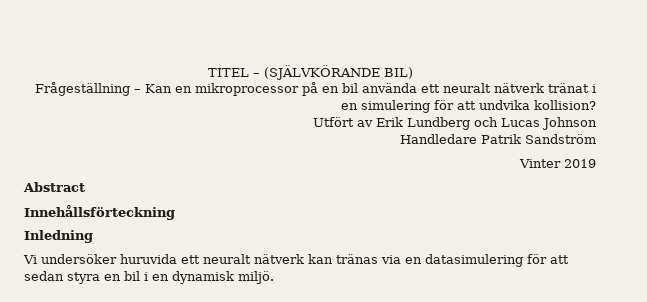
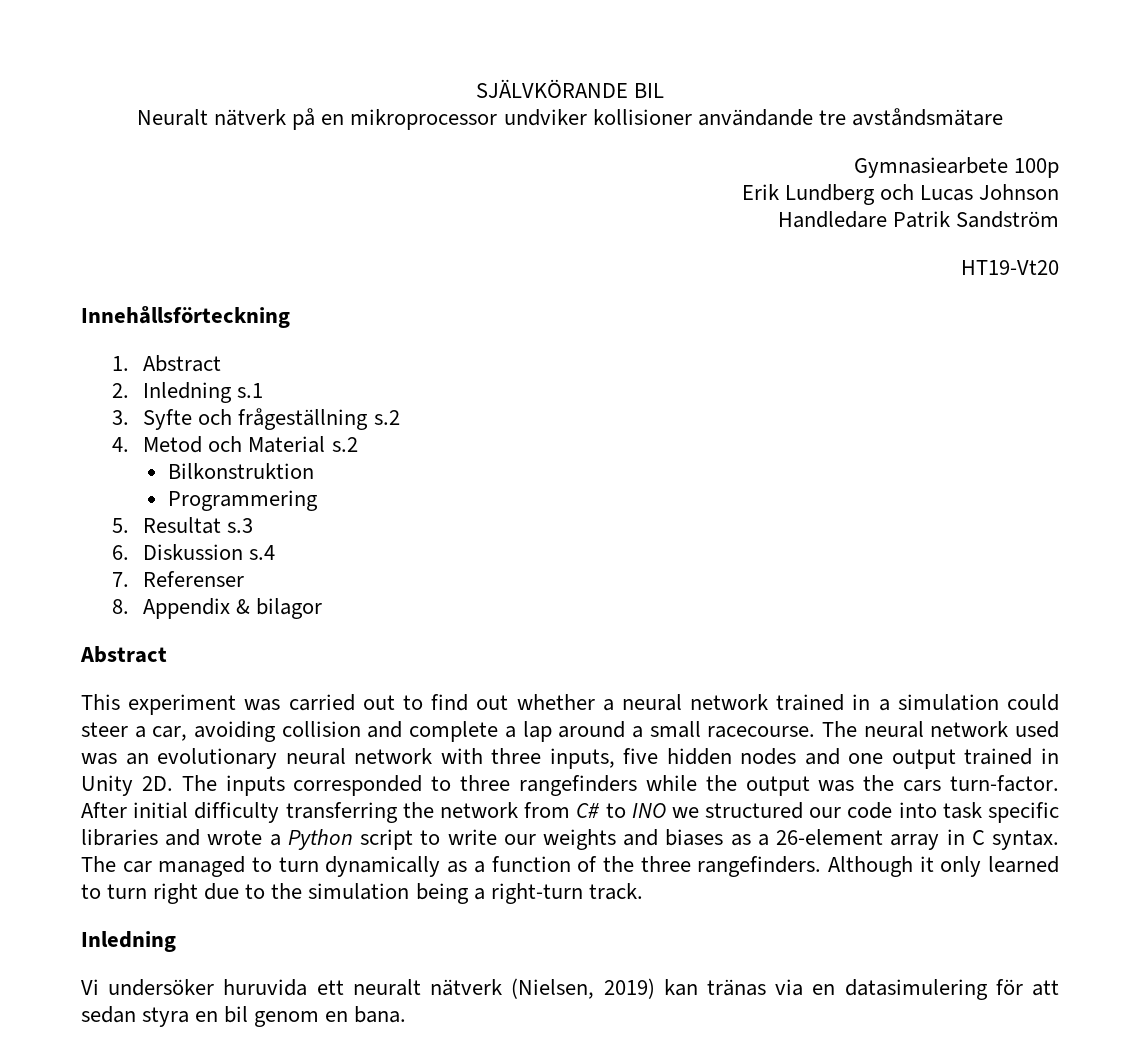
- TITEL – (SJÄLVKÖRANDE BIL)
- Frågeställning – Kan en mikroprocessor på en bil använda ett neuralt nätverk tränat i en simulering för att undvika kollision?
- Utfört av Erik Lundberg och Lucas Johnson
+ SJÄLVKÖRANDE BIL
+ Neuralt nätverk på en mikroprocessor undviker kollisioner användande tre avståndsmätare
+ Gymnasiearbete 100p
+ Erik Lundberg och Lucas Johnson
- Vinter 2019
+ HT19-Vt20
+ Innehållsförteckning
+ 1. Abstract
+ 2. Inledning s.1
+ 3. Syfte och frågeställning s.2
+ 4. Metod och Material s.2
+ Bilkonstruktion
+ Programmering
+ 5. Resultat s.3
+ 6. Diskussion s.4
+ 7. Referenser
+ 8. Appendix & bilagor
  Abstract
- Innehållsförteckning
+ This experiment was carried out to find out whether a neural network trained in a simulation could steer a car, avoiding collision and complete a lap around a small racecourse. The neural network used was an evolutionary neural network with three inputs, five hidden nodes and one output trained in Unity 2D. The inputs corresponded to three rangefinders while the output was the cars turn-factor. After initial difficulty transferring the network from C# to INO we structured our code into task specific libraries and wrote a Python script to write our weights and biases as a 26-element array in C syntax. The car managed to turn dynamically as a function of the three rangefinders. Although it only learned to turn right due to the simulation being a right-turn track.
- Vi undersöker huruvida ett neuralt nätverk kan tränas via en datasimulering för att sedan styra en bil i en dynamisk miljö.
+ Vi undersöker huruvida ett neuralt nätverk (Nielsen, 2019) kan tränas via en datasimulering för att sedan styra en bil genom en bana.

